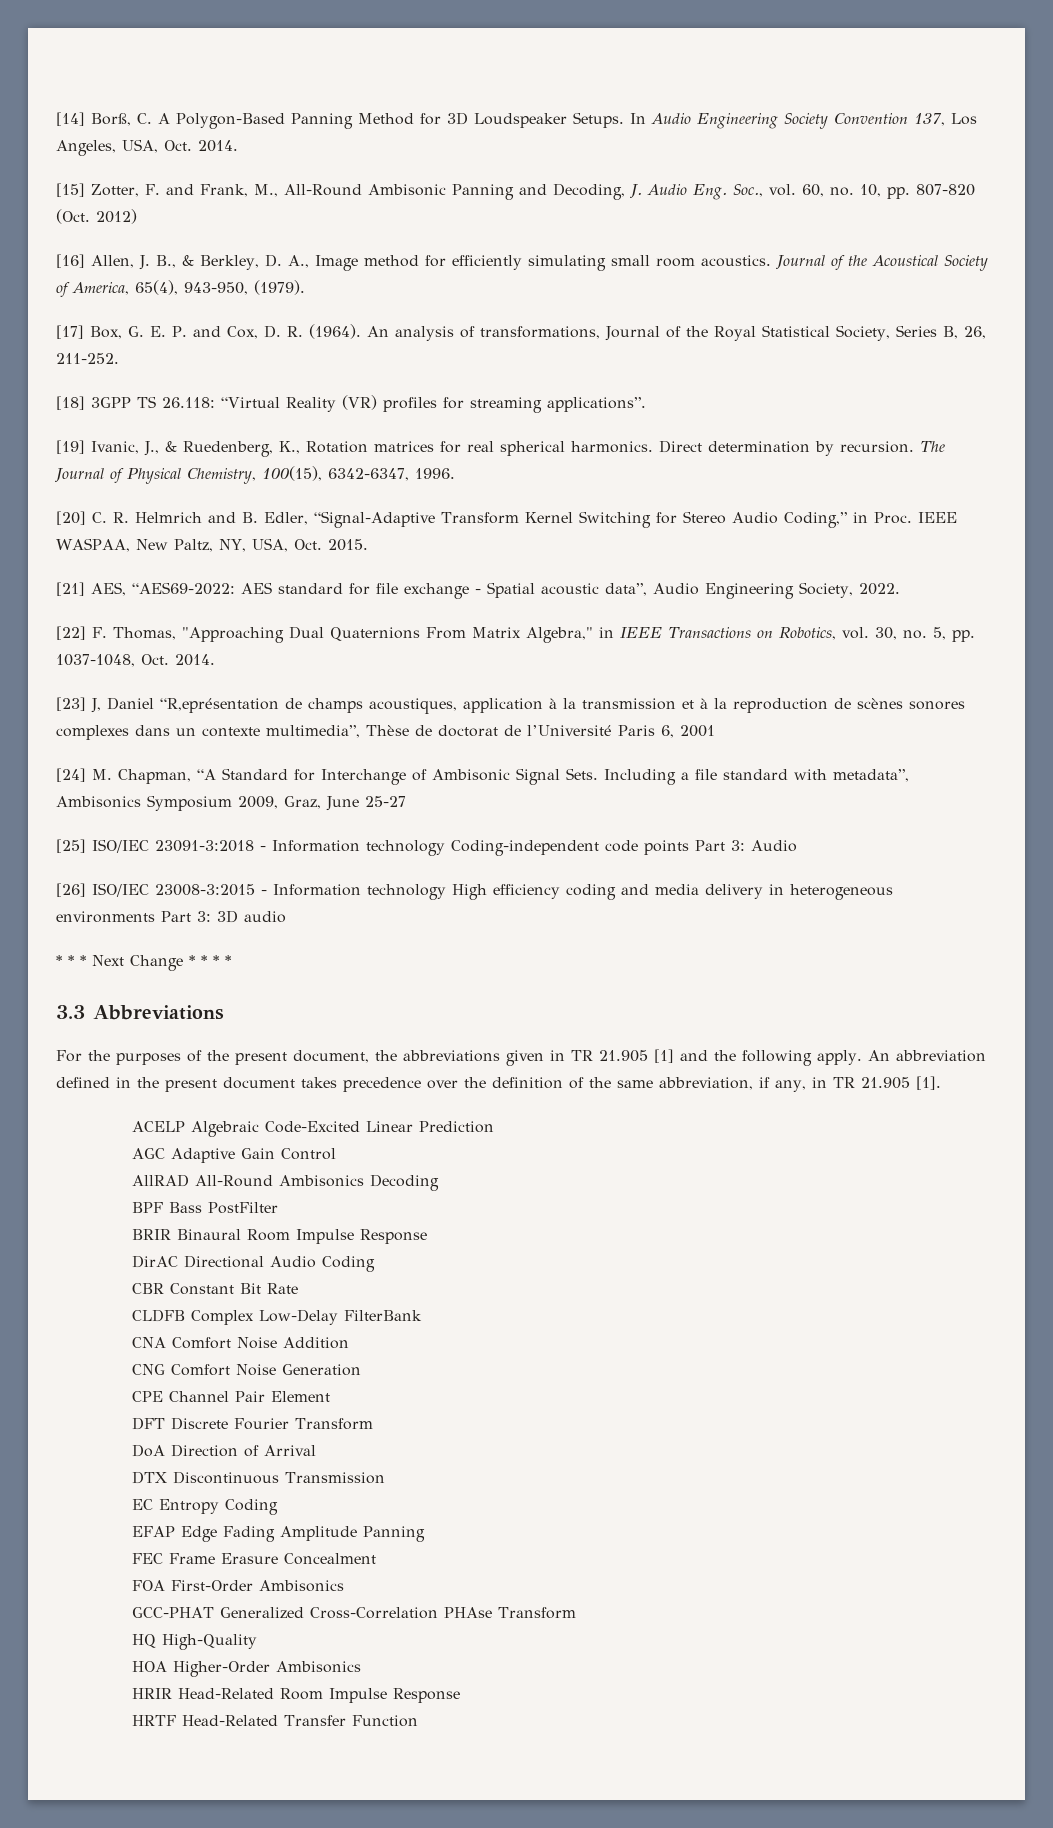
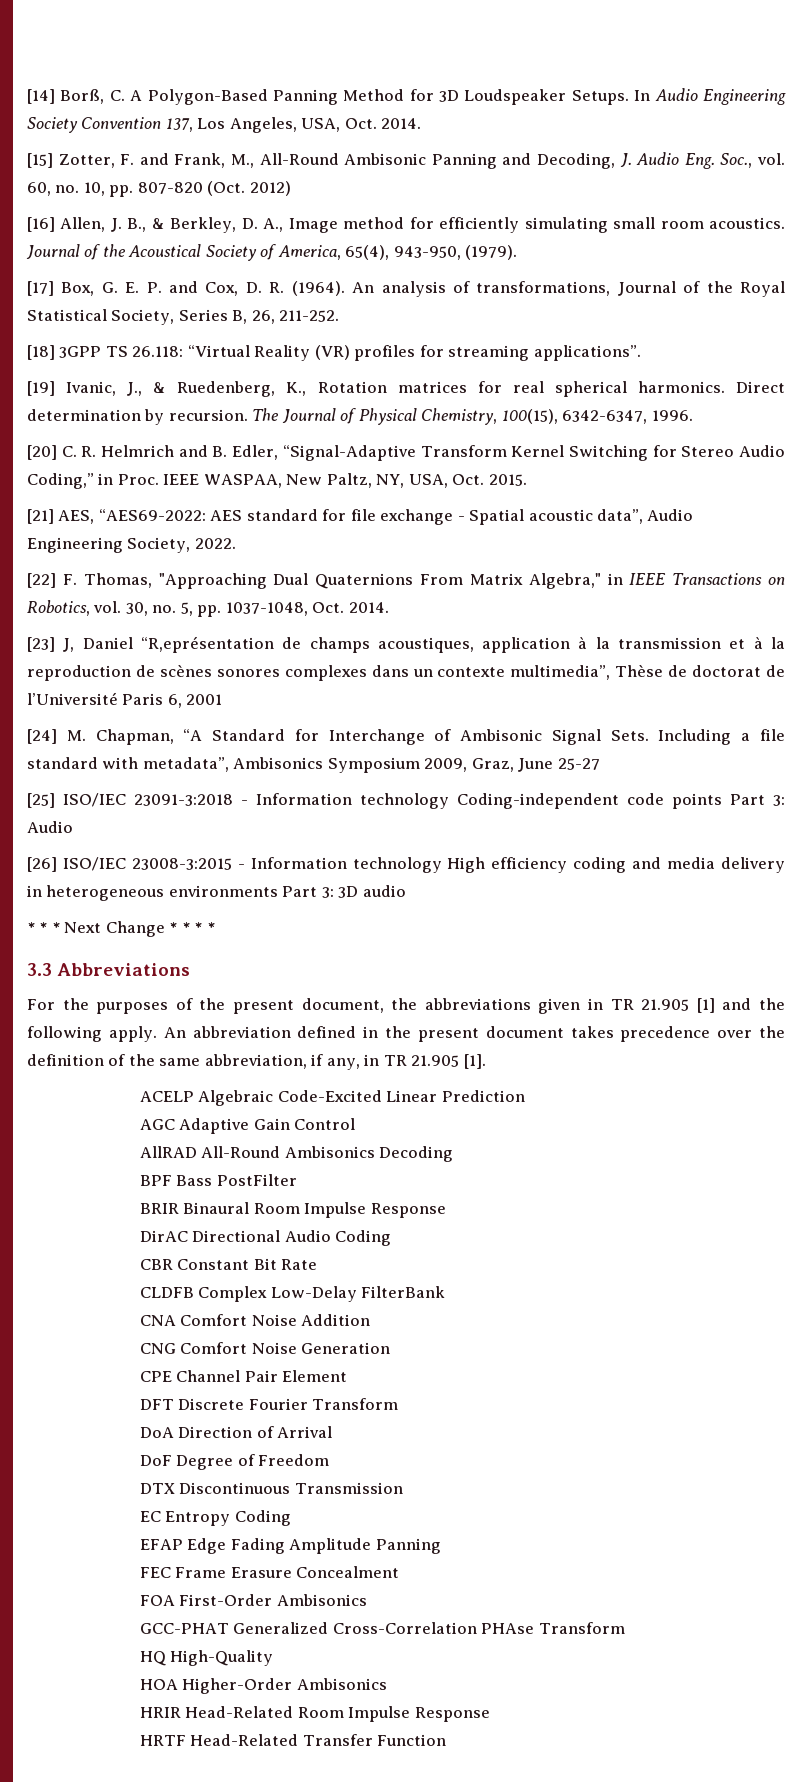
+ DoF Degree of Freedom

